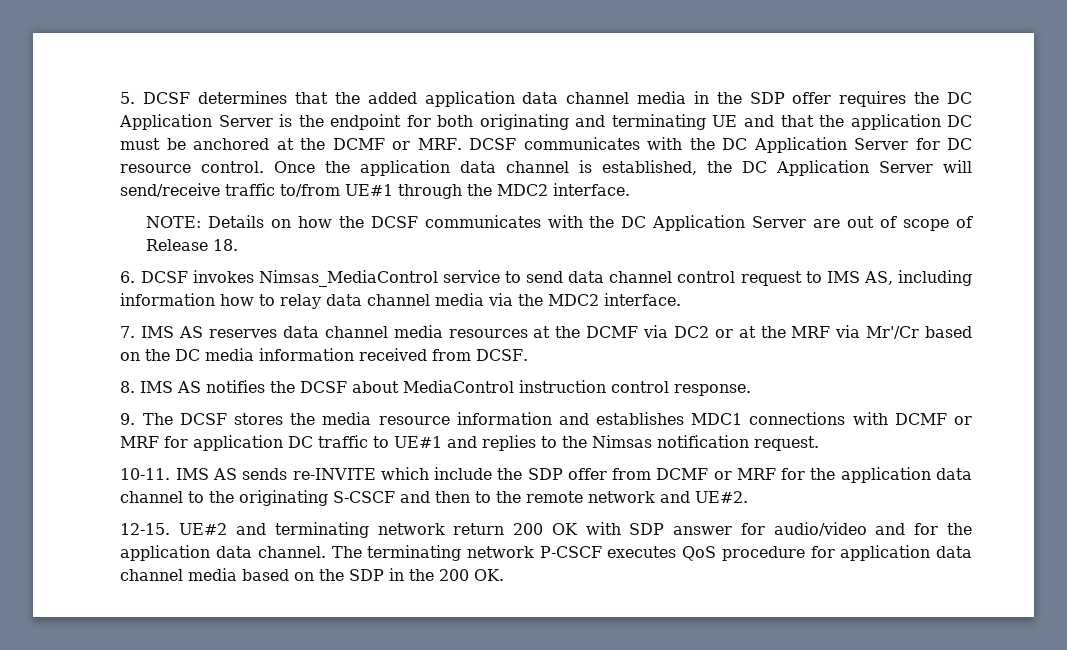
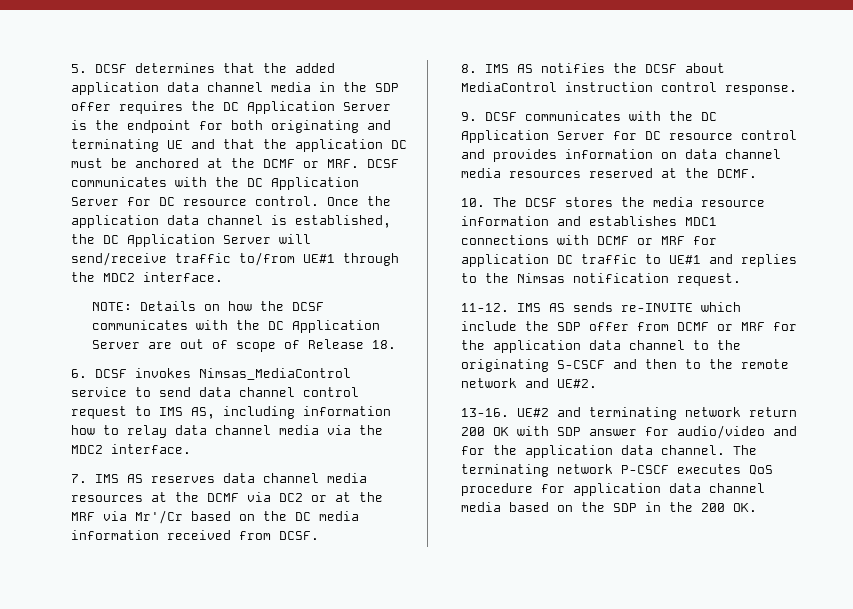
- 9. The DCSF stores the media resource information and establishes MDC1 connections with DCMF or MRF for application DC traffic to UE#1 and replies to the Nimsas notification request.
+ 9. DCSF communicates with the DC Application Server for DC resource control and provides information on data channel media resources reserved at the DCMF.
+ 10. The DCSF stores the media resource information and establishes MDC1 connections with DCMF or MRF for application DC traffic to UE#1 and replies to the Nimsas notification request.
- 10-11.
+ 11-12.
- 12-15.
+ 13-16.

